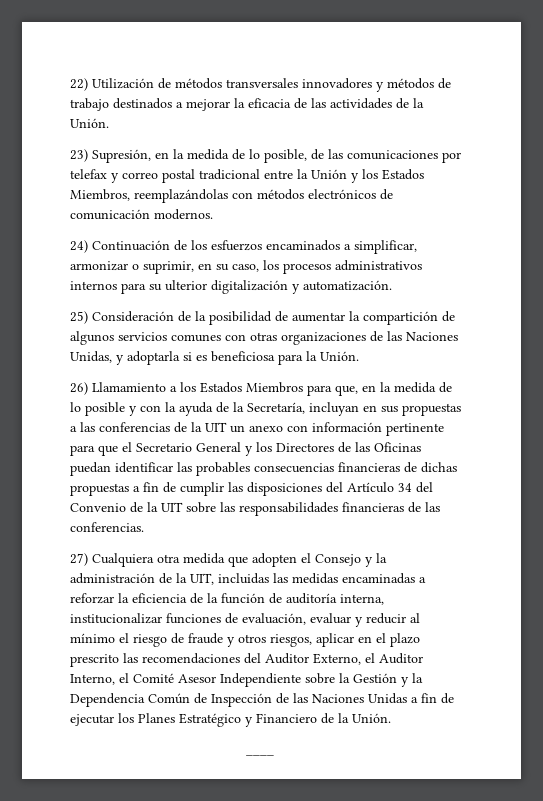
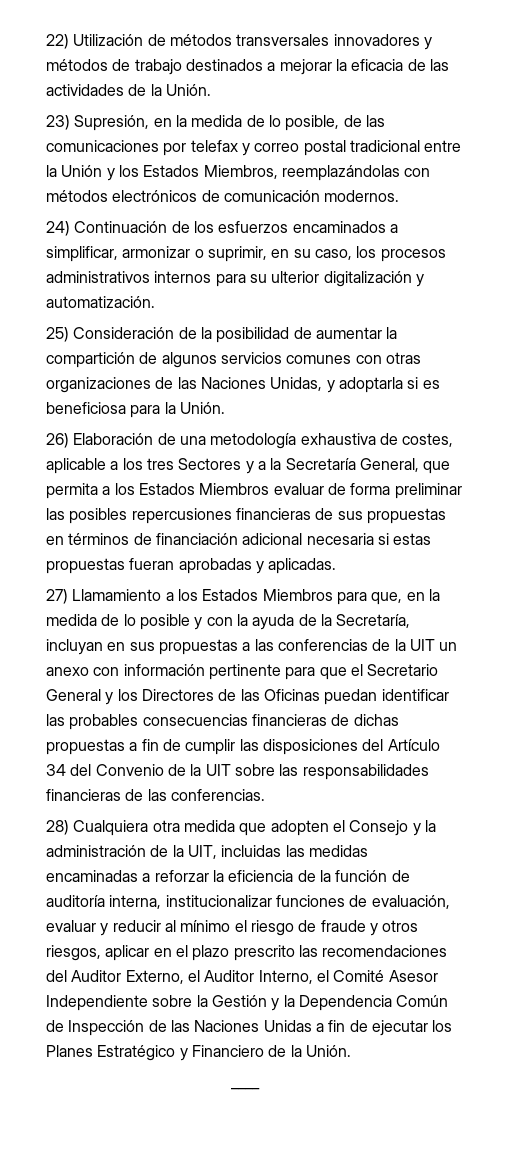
- 26) Llamamiento a los Estados Miembros para que, en la medida de lo posible y con la ayuda de la Secretaría, incluyan en sus propuestas a las conferencias de la UIT un anexo con información pertinente para que el Secretario General y los Directores de las Oficinas puedan identificar las probables consecuencias financieras de dichas propuestas a fin de cumplir las disposiciones del Artículo 34 del Convenio de la UIT sobre las responsabilidades financieras de las conferencias.
+ 26) Elaboración de una metodología exhaustiva de costes, aplicable a los tres Sectores y a la Secretaría General, que permita a los Estados Miembros evaluar de forma preliminar las posibles repercusiones financieras de sus propuestas en términos de financiación adicional necesaria si estas propuestas fueran aprobadas y aplicadas.
+ 27) Llamamiento a los Estados Miembros para que, en la medida de lo posible y con la ayuda de la Secretaría, incluyan en sus propuestas a las conferencias de la UIT un anexo con información pertinente para que el Secretario General y los Directores de las Oficinas puedan identificar las probables consecuencias financieras de dichas propuestas a fin de cumplir las disposiciones del Artículo 34 del Convenio de la UIT sobre las responsabilidades financieras de las conferencias.
- 27) Cualquiera otra medida que adopten el Consejo y la administración de la UIT, incluidas las medidas encaminadas a reforzar la eficiencia de la función de auditoría interna, institucionalizar funciones de evaluación, evaluar y reducir al mínimo el riesgo de fraude y otros riesgos, aplicar en el plazo prescrito las recomendaciones del Auditor Externo, el Auditor Interno, el Comité Asesor Independiente sobre la Gestión y la Dependencia Común de Inspección de las Naciones Unidas a fin de ejecutar los Planes Estratégico y Financiero de la Unión.
+ 28) Cualquiera otra medida que adopten el Consejo y la administración de la UIT, incluidas las medidas encaminadas a reforzar la eficiencia de la función de auditoría interna, institucionalizar funciones de evaluación, evaluar y reducir al mínimo el riesgo de fraude y otros riesgos, aplicar en el plazo prescrito las recomendaciones del Auditor Externo, el Auditor Interno, el Comité Asesor Independiente sobre la Gestión y la Dependencia Común de Inspección de las Naciones Unidas a fin de ejecutar los Planes Estratégico y Financiero de la Unión.

